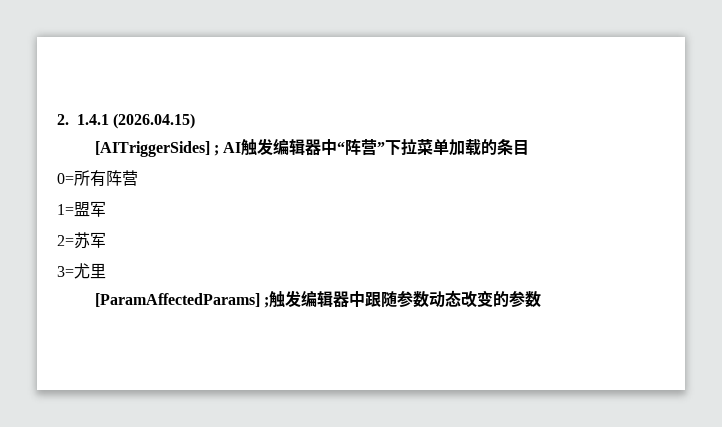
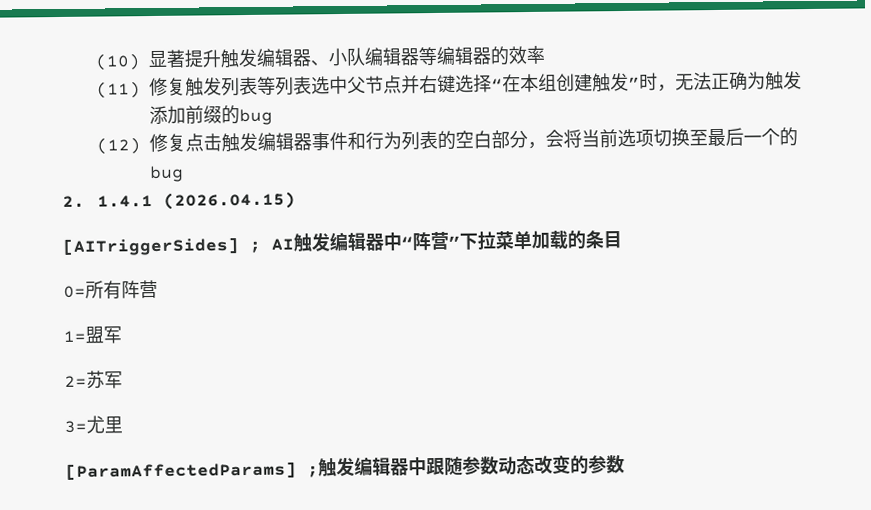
+ (10)显著提升触发编辑器、小队编辑器等编辑器的效率
+ (11)修复触发列表等列表选中父节点并右键选择“在本组创建触发”时，无法正确为触发添加前缀的bug
+ (12)修复点击触发编辑器事件和行为列表的空白部分，会将当前选项切换至最后一个的bug

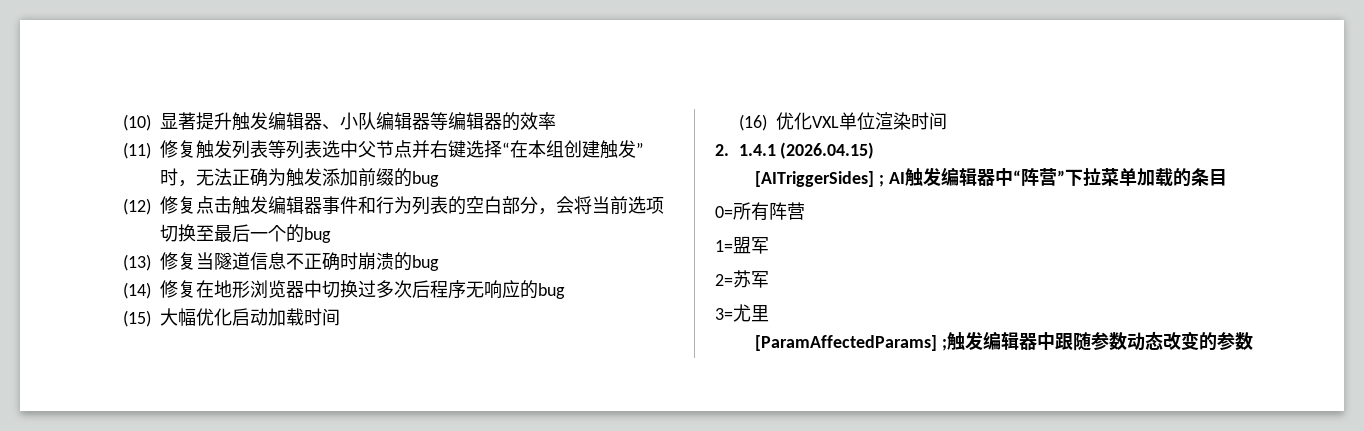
+ (13)修复当隧道信息不正确时崩溃的bug
+ (14)修复在地形浏览器中切换过多次后程序无响应的bug
+ (15)大幅优化启动加载时间
+ (16)优化VXL单位渲染时间

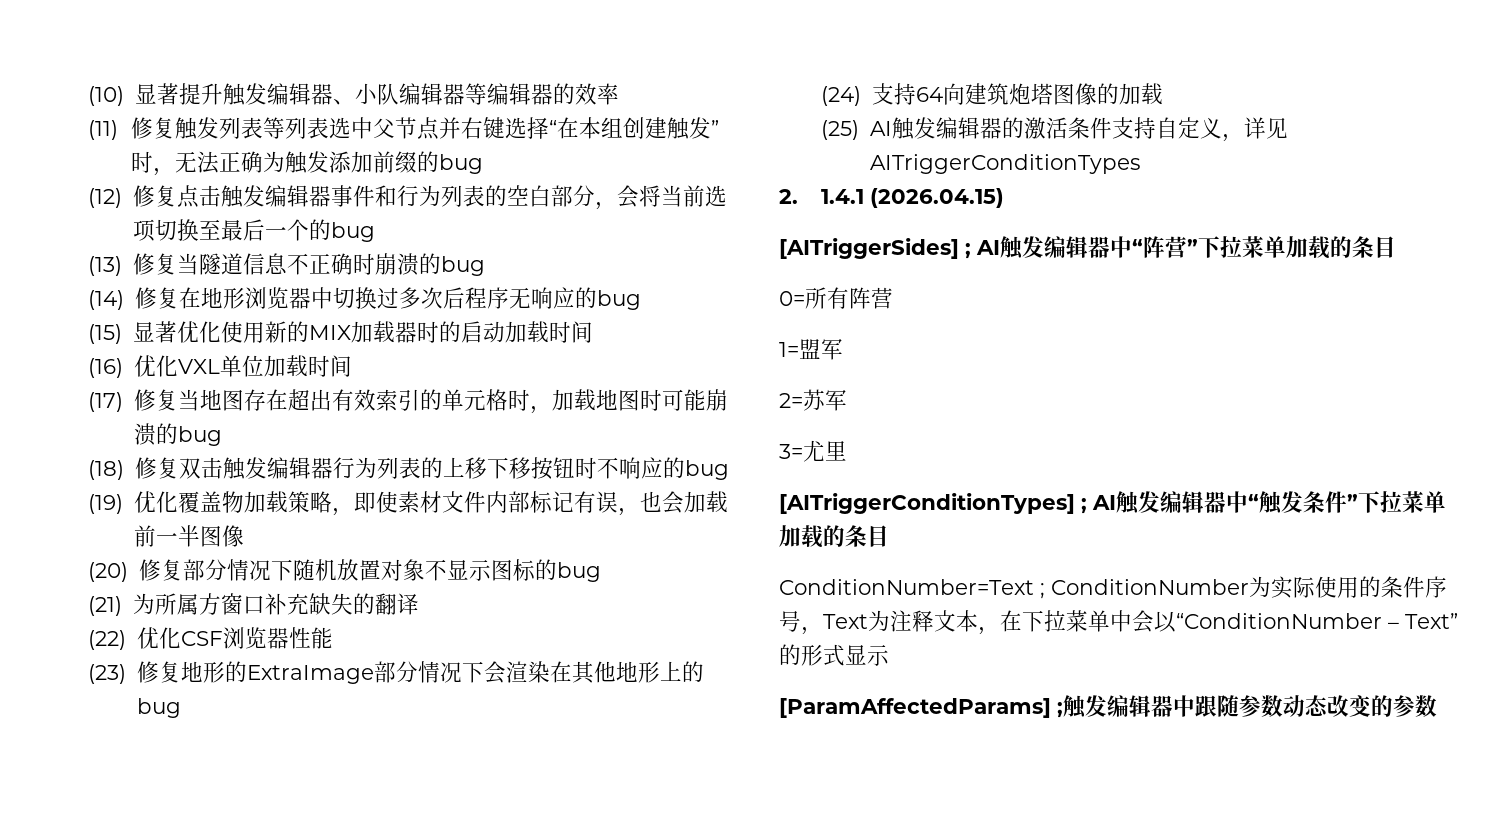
- (15)大幅优化启动加载时间
+ (15)显著优化使用新的MIX加载器时的启动加载时间
- (16)优化VXL单位渲染时间
+ (16)优化VXL单位加载时间
+ (17)修复当地图存在超出有效索引的单元格时，加载地图时可能崩溃的bug
+ (18)修复双击触发编辑器行为列表的上移下移按钮时不响应的bug
+ (19)优化覆盖物加载策略，即使素材文件内部标记有误，也会加载前一半图像
+ (20)修复部分情况下随机放置对象不显示图标的bug
+ (21)为所属方窗口补充缺失的翻译
+ (22)优化CSF浏览器性能
+ (23)修复地形的ExtraImage部分情况下会渲染在其他地形上的bug
+ (24)支持64向建筑炮塔图像的加载
+ (25) AI触发编辑器的激活条件支持自定义，详见AITriggerConditionTypes
+ [AITriggerConditionTypes] ; AI触发编辑器中“触发条件”下拉菜单加载的条目
+ ConditionNumber=Text ; ConditionNumber为实际使用的条件序号，Text为注释文本，在下拉菜单中会以“ConditionNumber – Text”的形式显示

